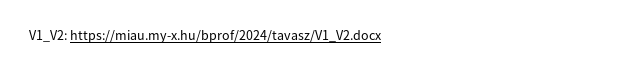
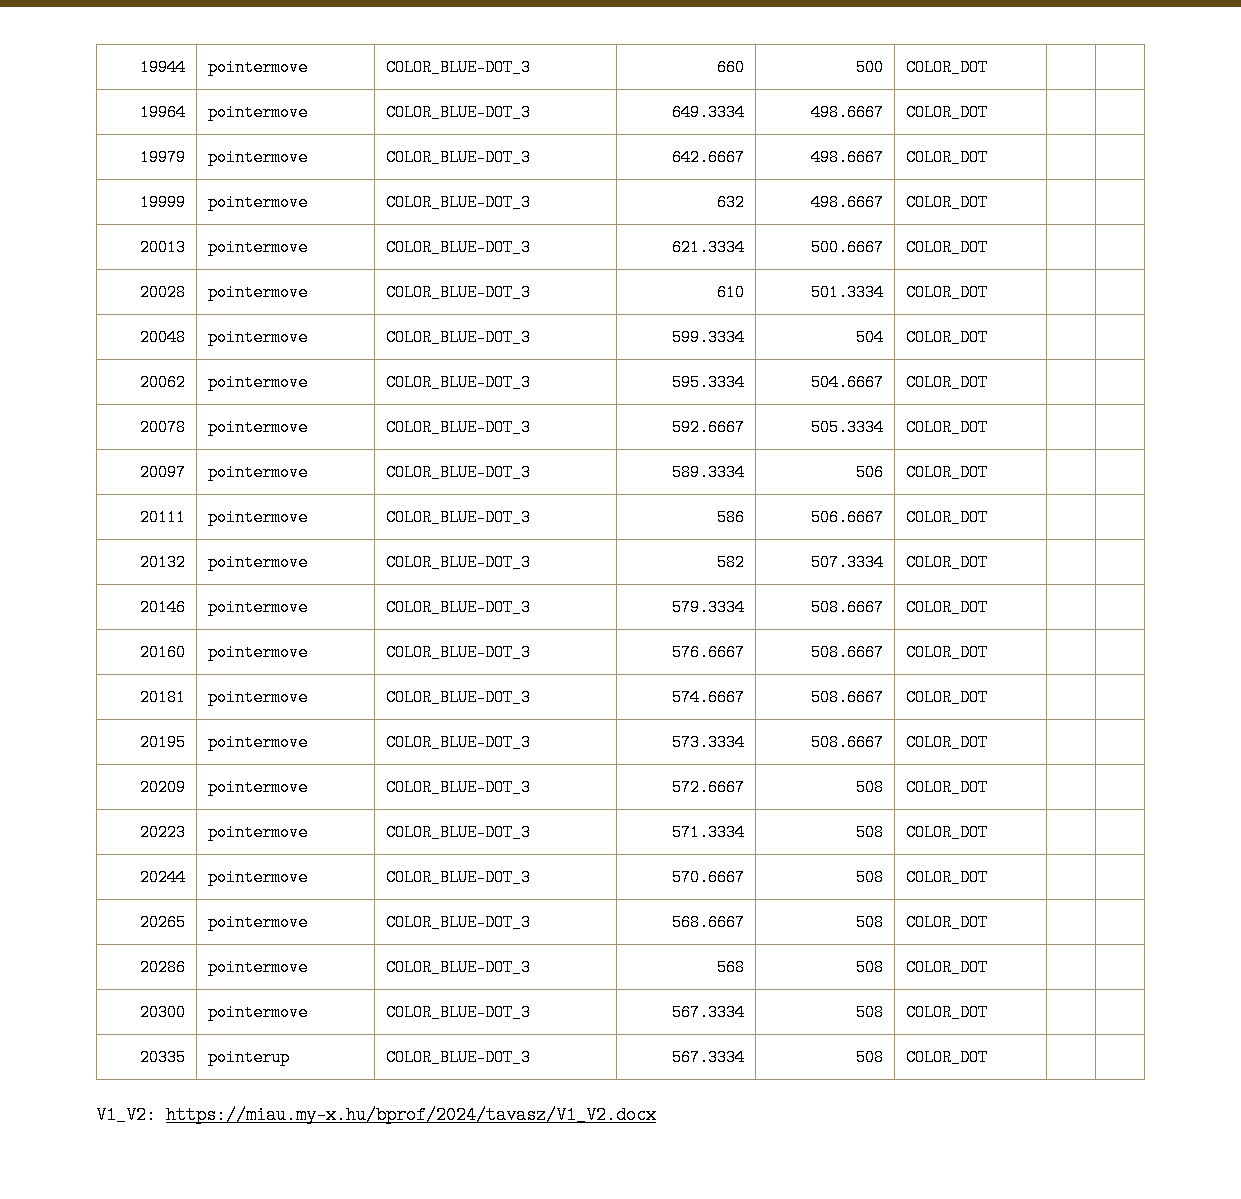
+ 19944 | pointermove | COLOR_BLUE-DOT_3 | 660 | 500 | COLOR_DOT | |
+ 19964 | pointermove | COLOR_BLUE-DOT_3 | 649.3334 | 498.6667 | COLOR_DOT | |
+ 19979 | pointermove | COLOR_BLUE-DOT_3 | 642.6667 | 498.6667 | COLOR_DOT | |
+ 19999 | pointermove | COLOR_BLUE-DOT_3 | 632 | 498.6667 | COLOR_DOT | |
+ 20013 | pointermove | COLOR_BLUE-DOT_3 | 621.3334 | 500.6667 | COLOR_DOT | |
+ 20028 | pointermove | COLOR_BLUE-DOT_3 | 610 | 501.3334 | COLOR_DOT | |
+ 20048 | pointermove | COLOR_BLUE-DOT_3 | 599.3334 | 504 | COLOR_DOT | |
+ 20062 | pointermove | COLOR_BLUE-DOT_3 | 595.3334 | 504.6667 | COLOR_DOT | |
+ 20078 | pointermove | COLOR_BLUE-DOT_3 | 592.6667 | 505.3334 | COLOR_DOT | |
+ 20097 | pointermove | COLOR_BLUE-DOT_3 | 589.3334 | 506 | COLOR_DOT | |
+ 20111 | pointermove | COLOR_BLUE-DOT_3 | 586 | 506.6667 | COLOR_DOT | |
+ 20132 | pointermove | COLOR_BLUE-DOT_3 | 582 | 507.3334 | COLOR_DOT | |
+ 20146 | pointermove | COLOR_BLUE-DOT_3 | 579.3334 | 508.6667 | COLOR_DOT | |
+ 20160 | pointermove | COLOR_BLUE-DOT_3 | 576.6667 | 508.6667 | COLOR_DOT | |
+ 20181 | pointermove | COLOR_BLUE-DOT_3 | 574.6667 | 508.6667 | COLOR_DOT | |
+ 20195 | pointermove | COLOR_BLUE-DOT_3 | 573.3334 | 508.6667 | COLOR_DOT | |
+ 20209 | pointermove | COLOR_BLUE-DOT_3 | 572.6667 | 508 | COLOR_DOT | |
+ 20223 | pointermove | COLOR_BLUE-DOT_3 | 571.3334 | 508 | COLOR_DOT | |
+ 20244 | pointermove | COLOR_BLUE-DOT_3 | 570.6667 | 508 | COLOR_DOT | |
+ 20265 | pointermove | COLOR_BLUE-DOT_3 | 568.6667 | 508 | COLOR_DOT | |
+ 20286 | pointermove | COLOR_BLUE-DOT_3 | 568 | 508 | COLOR_DOT | |
+ 20300 | pointermove | COLOR_BLUE-DOT_3 | 567.3334 | 508 | COLOR_DOT | |
+ 20335 | pointerup | COLOR_BLUE-DOT_3 | 567.3334 | 508 | COLOR_DOT | |

